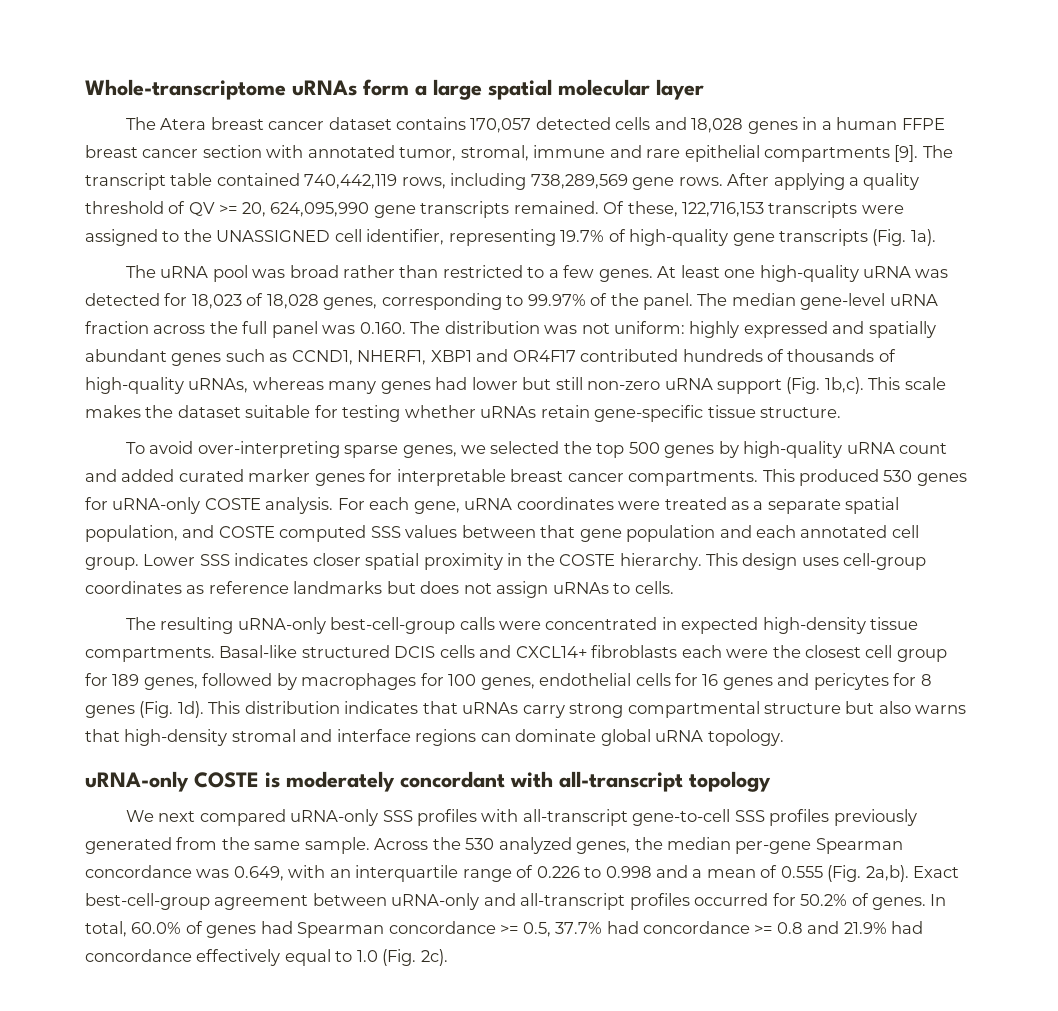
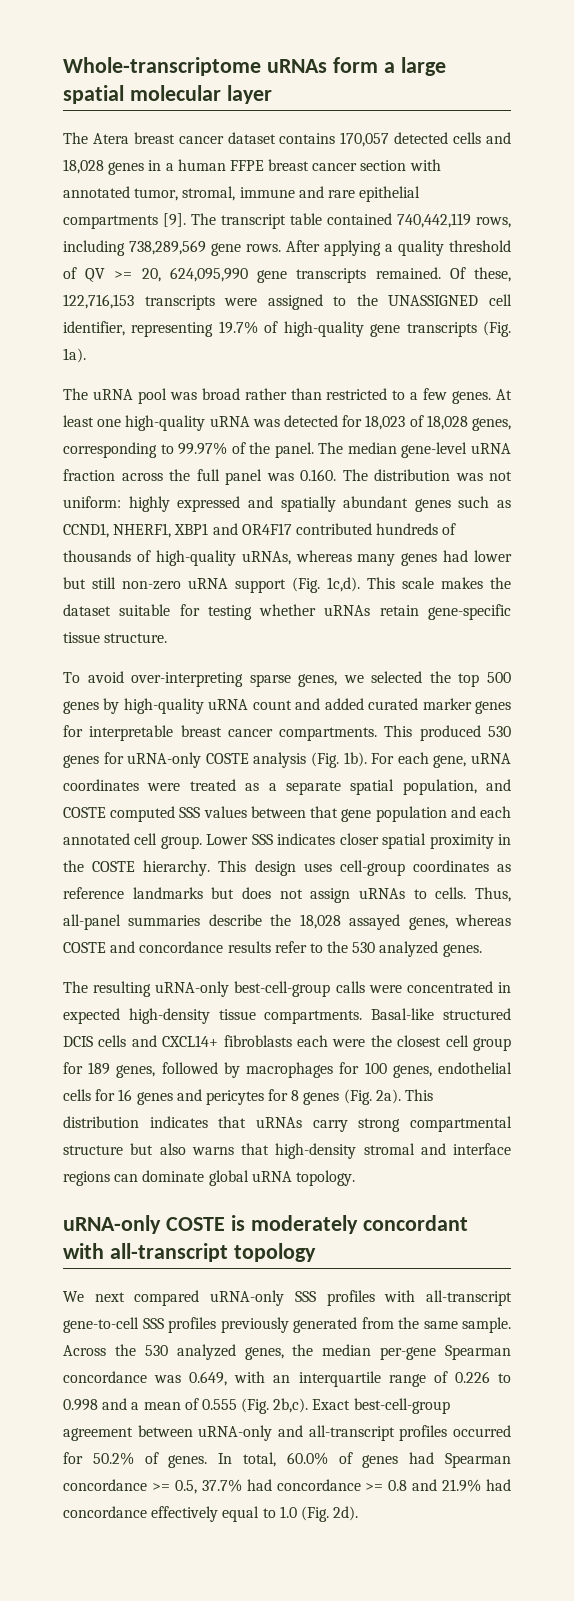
- The median gene-level uRNA fraction across the full panel was 0.160. The distribution was not uniform: highly expressed and spatially abundant genes such as CCND1, NHERF1, XBP1 and OR4F17 contributed hundreds of thousands of high-quality uRNAs, whereas many genes had lower but still non-zero uRNA support (Fig. 1b,c).
+ The median gene-level uRNA fraction across the full panel was 0.160. The distribution was not uniform: highly expressed and spatially abundant genes such as CCND1, NHERF1, XBP1 and OR4F17 contributed hundreds of thousands of high-quality uRNAs, whereas many genes had lower but still non-zero uRNA support (Fig. 1c,d).
- This produced 530 genes for uRNA-only COSTE analysis.
+ This produced 530 genes for uRNA-only COSTE analysis (Fig. 1b).
+ Thus, all-panel summaries describe the 18,028 assayed genes, whereas COSTE and concordance results refer to the 530 analyzed genes.
- Basal-like structured DCIS cells and CXCL14+ fibroblasts each were the closest cell group for 189 genes, followed by macrophages for 100 genes, endothelial cells for 16 genes and pericytes for 8 genes (Fig. 1d).
+ Basal-like structured DCIS cells and CXCL14+ fibroblasts each were the closest cell group for 189 genes, followed by macrophages for 100 genes, endothelial cells for 16 genes and pericytes for 8 genes (Fig. 2a).
- Across the 530 analyzed genes, the median per-gene Spearman concordance was 0.649, with an interquartile range of 0.226 to 0.998 and a mean of 0.555 (Fig. 2a,b).
+ Across the 530 analyzed genes, the median per-gene Spearman concordance was 0.649, with an interquartile range of 0.226 to 0.998 and a mean of 0.555 (Fig. 2b,c).
- In total, 60.0% of genes had Spearman concordance >= 0.5, 37.7% had concordance >= 0.8 and 21.9% had concordance effectively equal to 1.0 (Fig. 2c).
+ In total, 60.0% of genes had Spearman concordance >= 0.5, 37.7% had concordance >= 0.8 and 21.9% had concordance effectively equal to 1.0 (Fig. 2d).

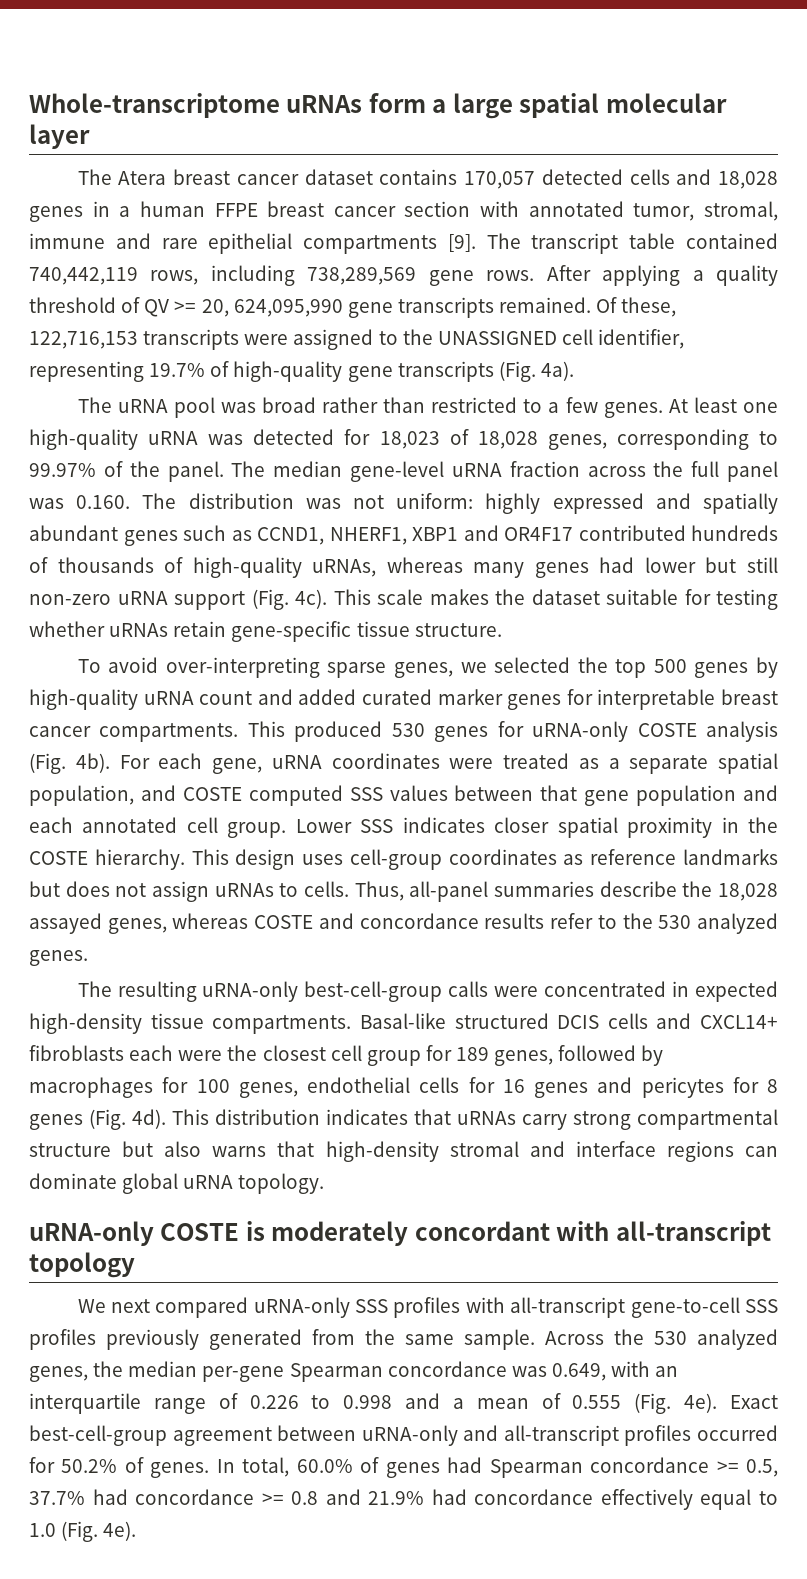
- Of these, 122,716,153 transcripts were assigned to the UNASSIGNED cell identifier, representing 19.7% of high-quality gene transcripts (Fig. 1a).
+ Of these, 122,716,153 transcripts were assigned to the UNASSIGNED cell identifier, representing 19.7% of high-quality gene transcripts (Fig. 4a).
- The median gene-level uRNA fraction across the full panel was 0.160. The distribution was not uniform: highly expressed and spatially abundant genes such as CCND1, NHERF1, XBP1 and OR4F17 contributed hundreds of thousands of high-quality uRNAs, whereas many genes had lower but still non-zero uRNA support (Fig. 1c,d).
+ The median gene-level uRNA fraction across the full panel was 0.160. The distribution was not uniform: highly expressed and spatially abundant genes such as CCND1, NHERF1, XBP1 and OR4F17 contributed hundreds of thousands of high-quality uRNAs, whereas many genes had lower but still non-zero uRNA support (Fig. 4c).
- This produced 530 genes for uRNA-only COSTE analysis (Fig. 1b).
+ This produced 530 genes for uRNA-only COSTE analysis (Fig. 4b).
- Basal-like structured DCIS cells and CXCL14+ fibroblasts each were the closest cell group for 189 genes, followed by macrophages for 100 genes, endothelial cells for 16 genes and pericytes for 8 genes (Fig. 2a).
+ Basal-like structured DCIS cells and CXCL14+ fibroblasts each were the closest cell group for 189 genes, followed by macrophages for 100 genes, endothelial cells for 16 genes and pericytes for 8 genes (Fig. 4d).
- Across the 530 analyzed genes, the median per-gene Spearman concordance was 0.649, with an interquartile range of 0.226 to 0.998 and a mean of 0.555 (Fig. 2b,c).
+ Across the 530 analyzed genes, the median per-gene Spearman concordance was 0.649, with an interquartile range of 0.226 to 0.998 and a mean of 0.555 (Fig. 4e).
- In total, 60.0% of genes had Spearman concordance >= 0.5, 37.7% had concordance >= 0.8 and 21.9% had concordance effectively equal to 1.0 (Fig. 2d).
+ In total, 60.0% of genes had Spearman concordance >= 0.5, 37.7% had concordance >= 0.8 and 21.9% had concordance effectively equal to 1.0 (Fig. 4e).

